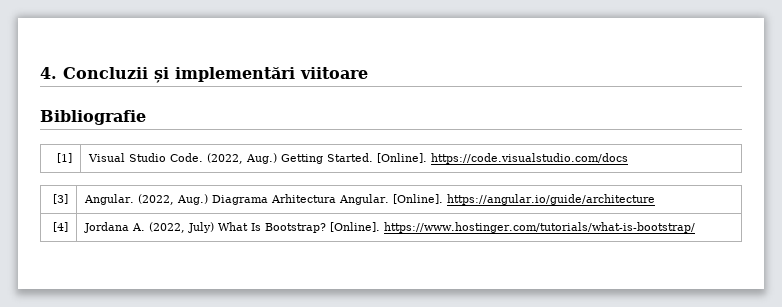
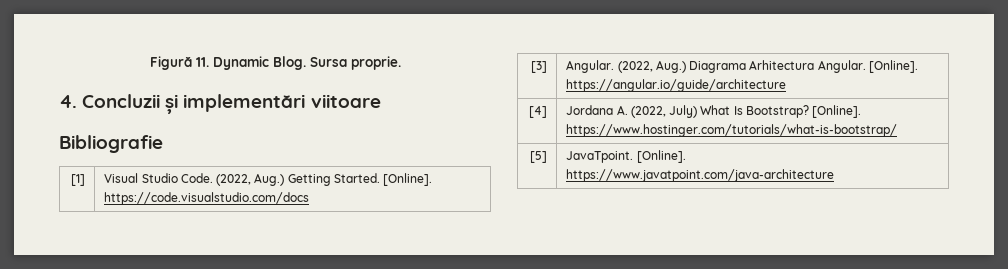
+ Figură 11. Dynamic Blog. Sursa proprie.
+ [5] | JavaTpoint. [Online]. https://www.javatpoint.com/java-architecture

